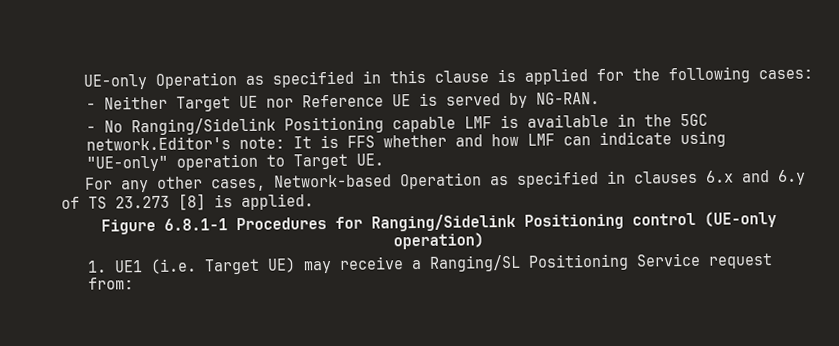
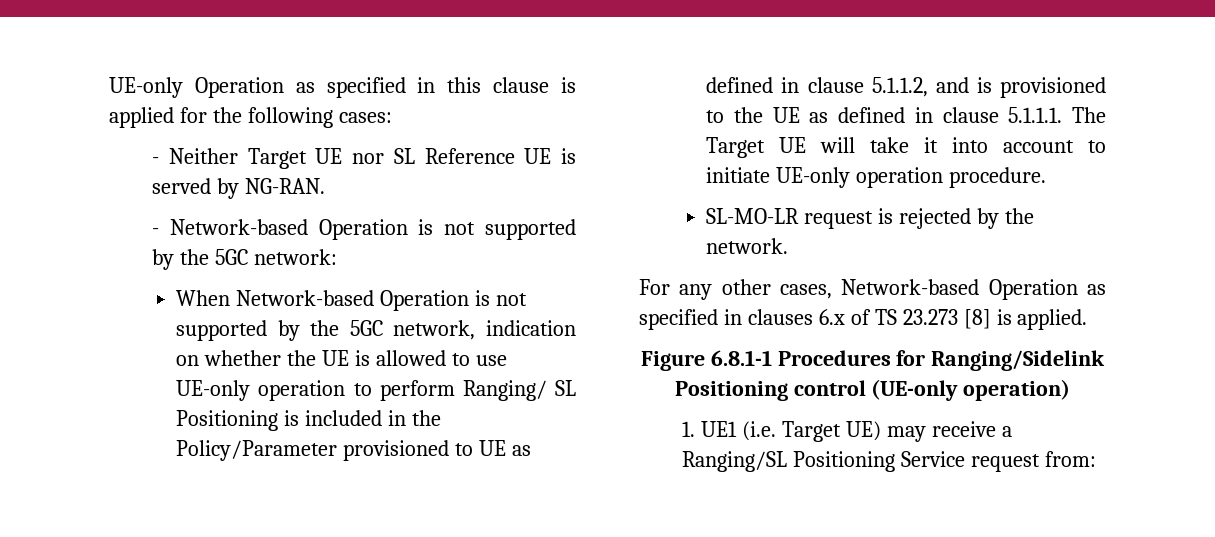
- - Neither Target UE nor Reference UE is served by NG-RAN.
+ - Neither Target UE nor SL Reference UE is served by NG-RAN.
- - No Ranging/Sidelink Positioning capable LMF is available in the 5GC network.Editor's note: It is FFS whether and how LMF can indicate using "UE-only" operation to Target UE.
+ - Network-based Operation is not supported by the 5GC network:
+ When Network-based Operation is not supported by the 5GC network, indication on whether the UE is allowed to use UE-only operation to perform Ranging/ SL Positioning is included in the Policy/Parameter provisioned to UE as defined in clause 5.1.1.2, and is provisioned to the UE as defined in clause 5.1.1.1. The Target UE will take it into account to initiate UE-only operation procedure.
+ SL-MO-LR request is rejected by the network.
- For any other cases, Network-based Operation as specified in clauses 6.x and 6.y of TS 23.273 [8] is applied.
+ For any other cases, Network-based Operation as specified in clauses 6.x of TS 23.273 [8] is applied.

